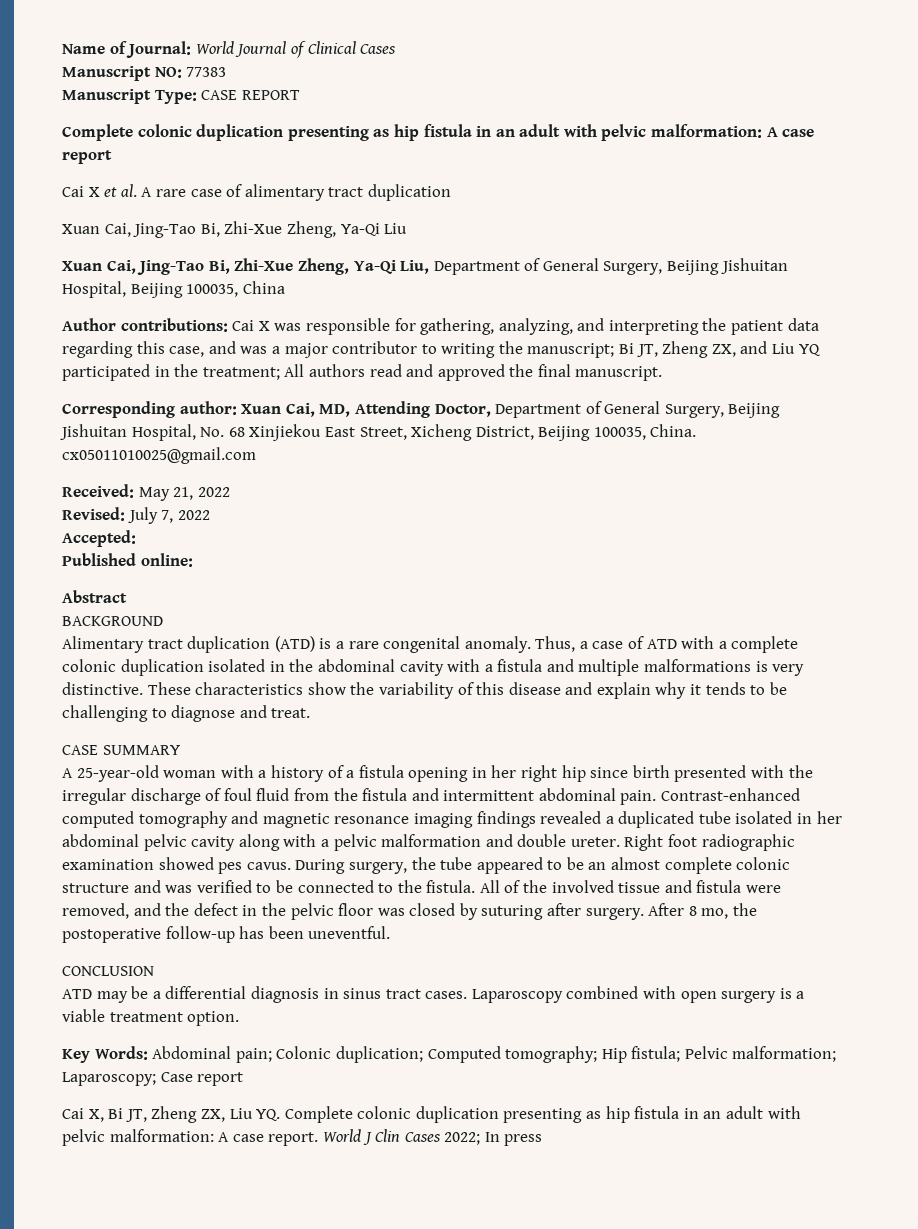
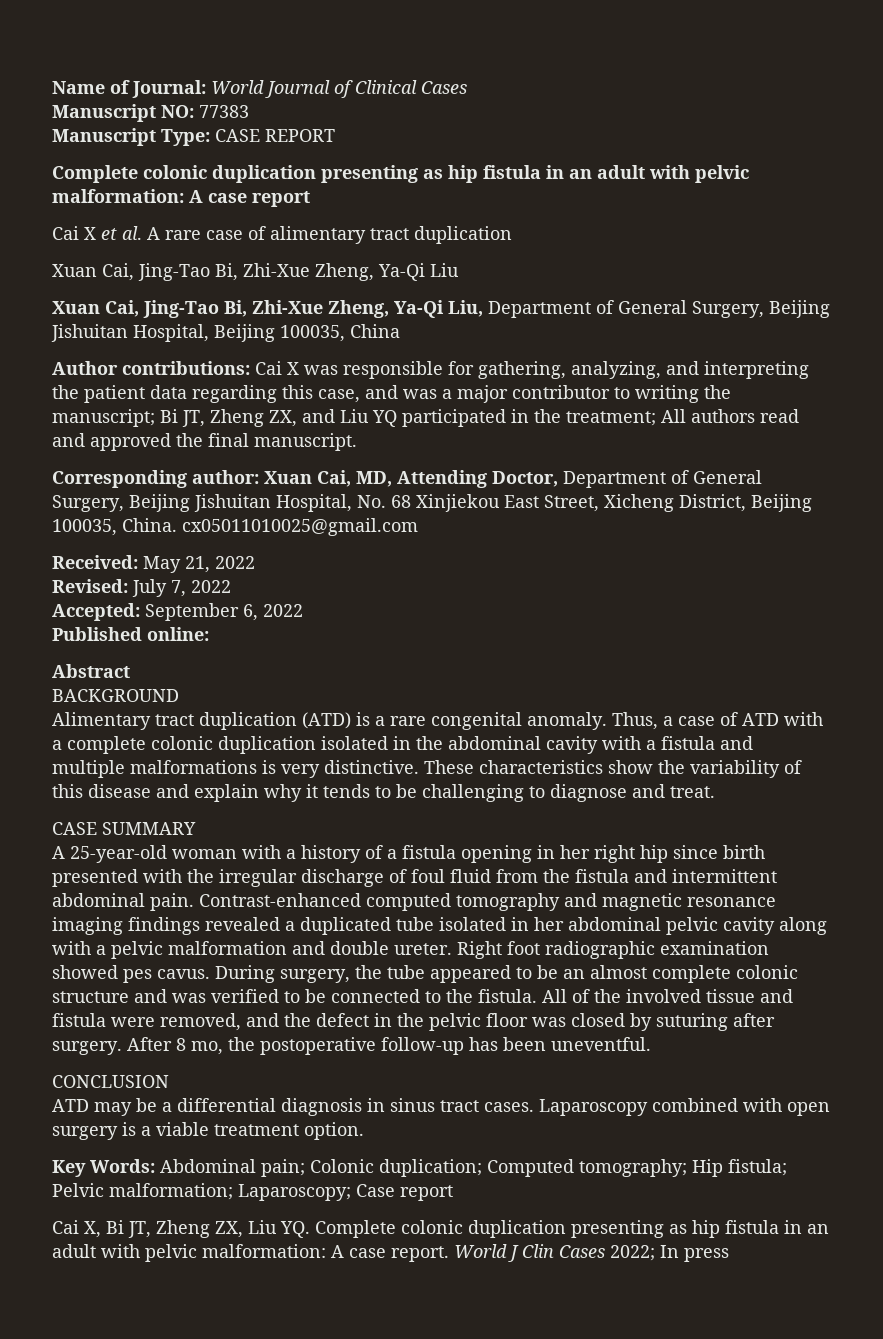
- Accepted:
+ Accepted: September 6, 2022

